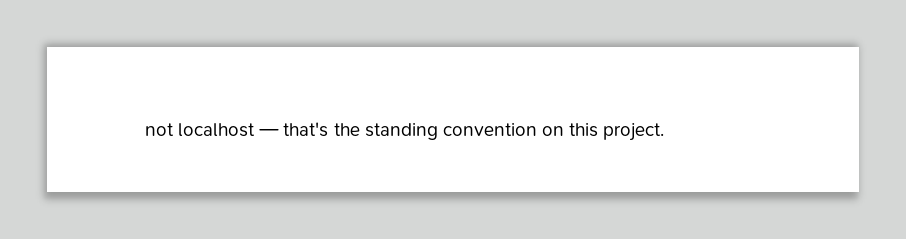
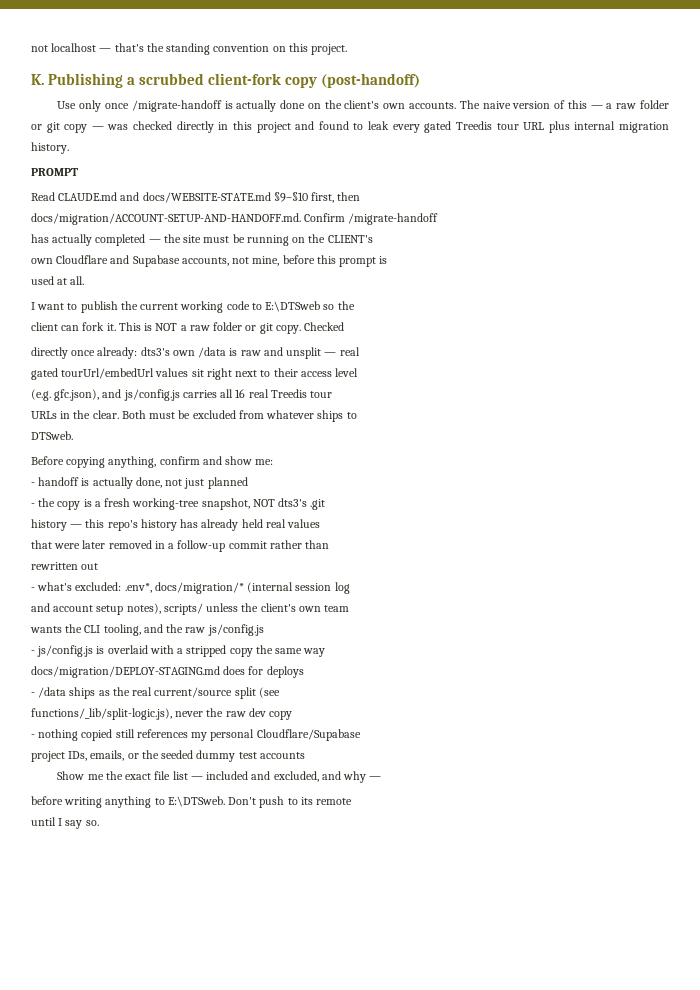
+ K. Publishing a scrubbed client-fork copy (post-handoff)
+ Use only once /migrate-handoff is actually done on the client's own accounts. The naive version of this — a raw folder or git copy — was checked directly in this project and found to leak every gated Treedis tour URL plus internal migration history.
+ PROMPT
+ Read CLAUDE.md and docs/WEBSITE-STATE.md §9–§10 first, then
+ docs/migration/ACCOUNT-SETUP-AND-HANDOFF.md. Confirm /migrate-handoff
+ has actually completed — the site must be running on the CLIENT's
+ own Cloudflare and Supabase accounts, not mine, before this prompt is
+ used at all.
+ I want to publish the current working code to E:\DTSweb so the
+ client can fork it. This is NOT a raw folder or git copy. Checked
+ directly once already: dts3's own /data is raw and unsplit — real
+ gated tourUrl/embedUrl values sit right next to their access level
+ (e.g. gfc.json), and js/config.js carries all 16 real Treedis tour
+ URLs in the clear. Both must be excluded from whatever ships to
+ DTSweb.
+ Before copying anything, confirm and show me:
+ - handoff is actually done, not just planned
+ - the copy is a fresh working-tree snapshot, NOT dts3's .git
+ history — this repo's history has already held real values
+ that were later removed in a follow-up commit rather than
+ rewritten out
+ - what's excluded: .env*, docs/migration/* (internal session log
+ and account setup notes), scripts/ unless the client's own team
+ wants the CLI tooling, and the raw js/config.js
+ - js/config.js is overlaid with a stripped copy the same way
+ docs/migration/DEPLOY-STAGING.md does for deploys
+ - /data ships as the real current/source split (see
+ functions/_lib/split-logic.js), never the raw dev copy
+ - nothing copied still references my personal Cloudflare/Supabase
+ project IDs, emails, or the seeded dummy test accounts
+ Show me the exact file list — included and excluded, and why —
+ before writing anything to E:\DTSweb. Don't push to its remote
+ until I say so.

